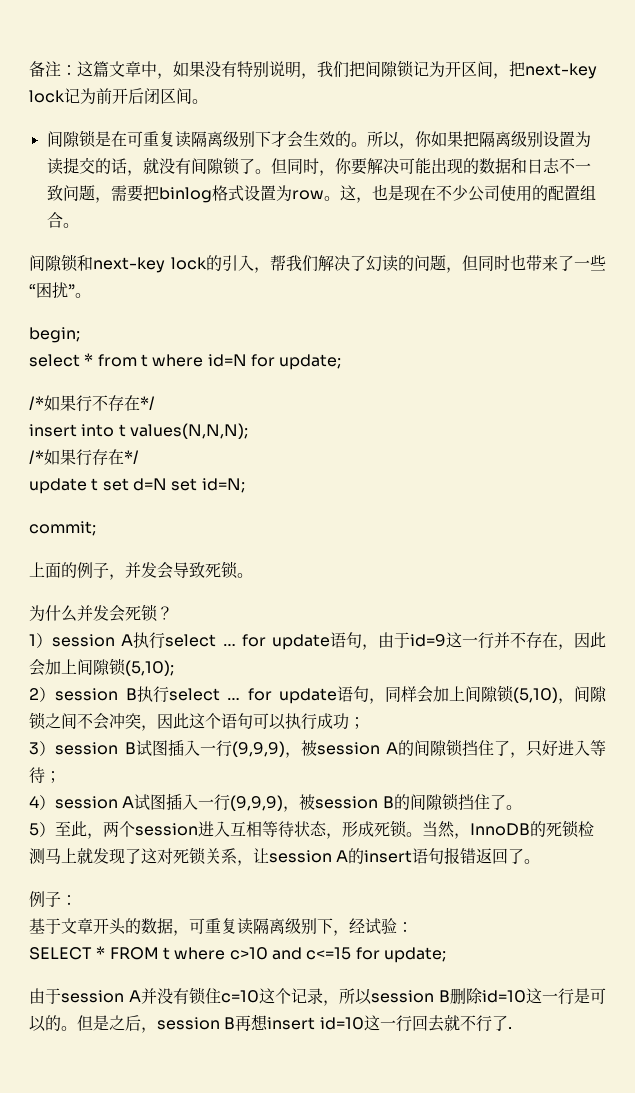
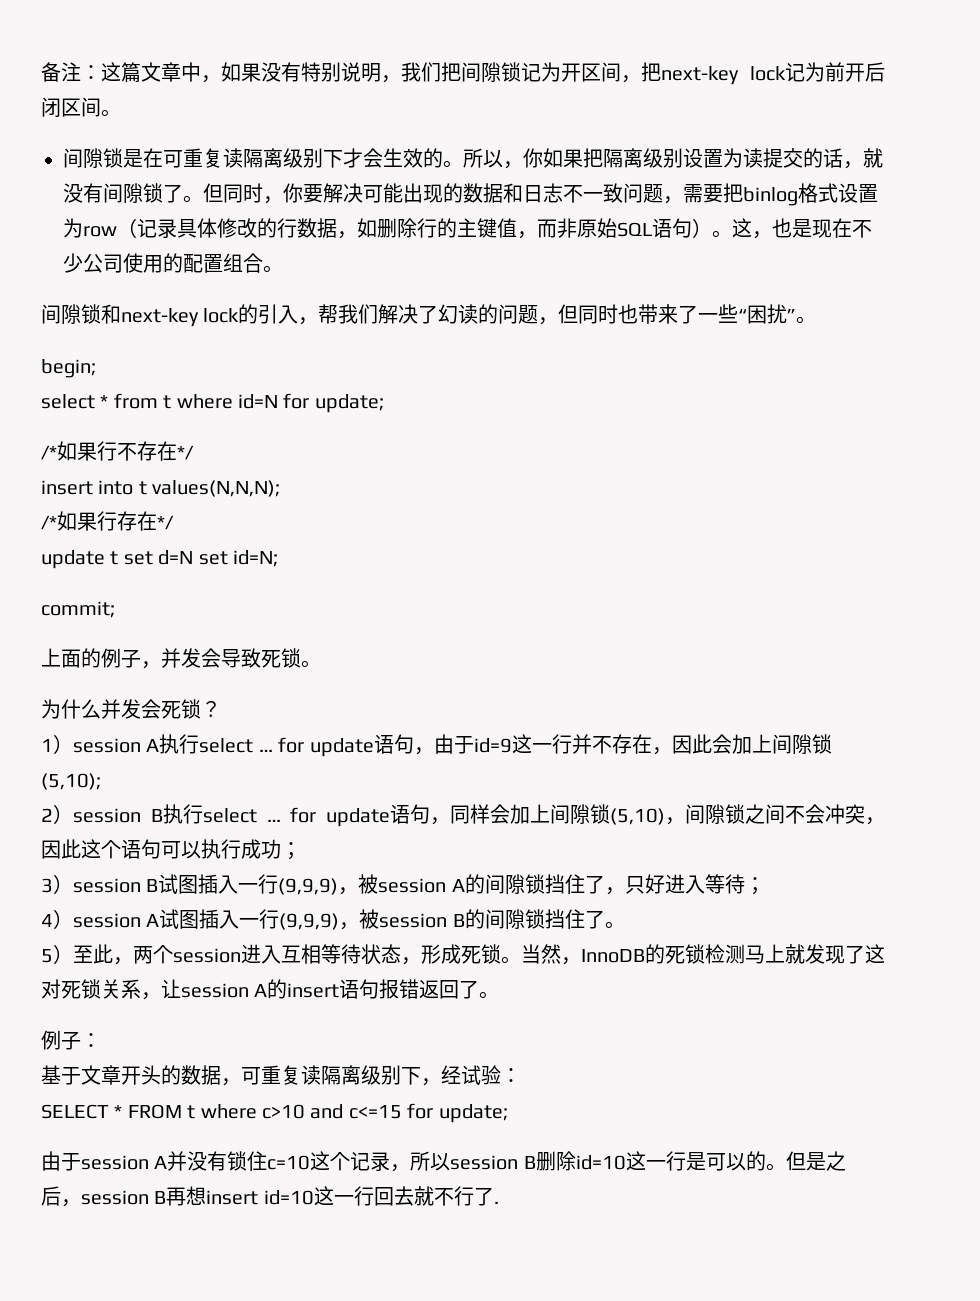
- 但同时，你要解决可能出现的数据和日志不一致问题，需要把binlog格式设置为row。
+ 但同时，你要解决可能出现的数据和日志不一致问题，需要把binlog格式设置为row（记录具体修改的行数据，如删除行的主键值，而非原始SQL语句）。

